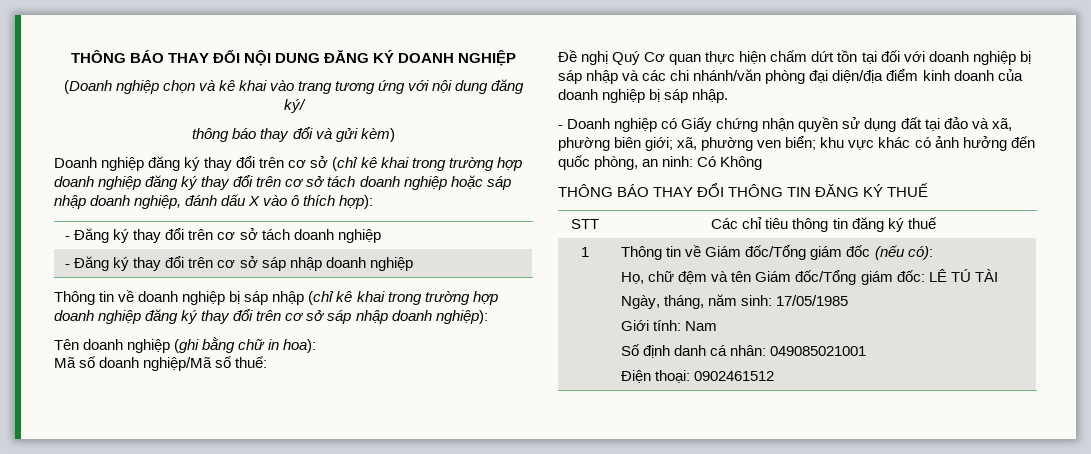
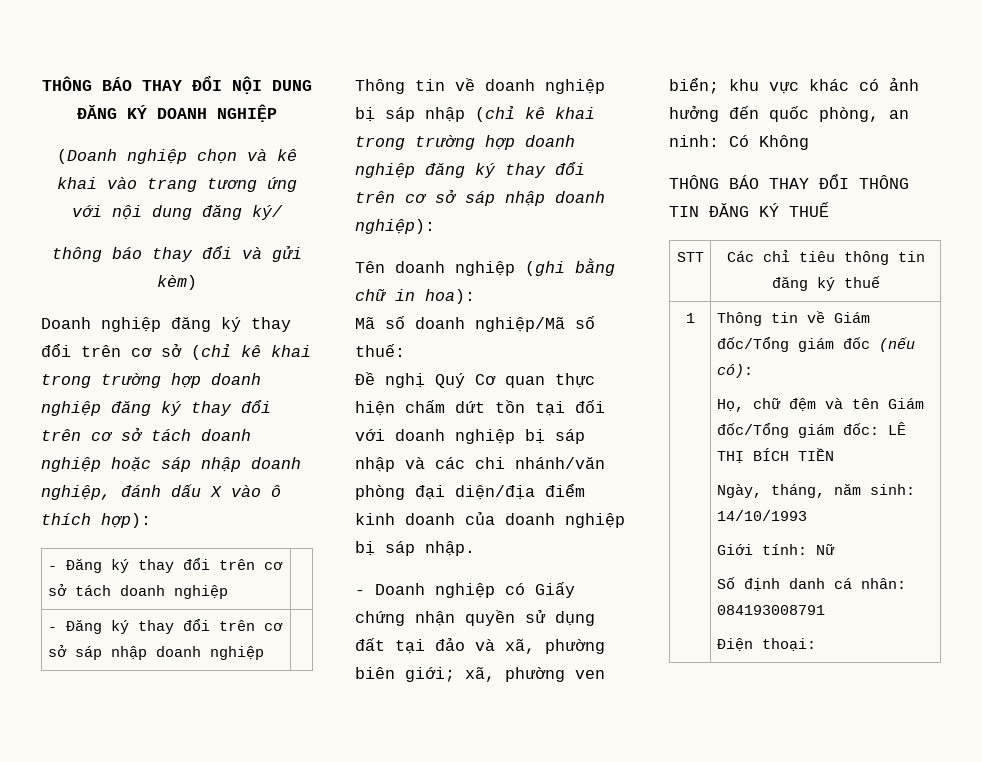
  1 | Thông tin về Giám đốc/Tổng giám đốc (nếu có):
- Họ, chữ đệm và tên Giám đốc/Tổng giám đốc: LÊ TÚ TÀI
- Ngày, tháng, năm sinh: 17/05/1985
- Giới tính: Nam
- Số định danh cá nhân: 049085021001
- Điện thoại: 0902461512
+ Họ, chữ đệm và tên Giám đốc/Tổng giám đốc: LÊ THỊ BÍCH TIỀN
+ Ngày, tháng, năm sinh: 14/10/1993
+ Giới tính: Nữ
+ Số định danh cá nhân: 084193008791
+ Điện thoại:

